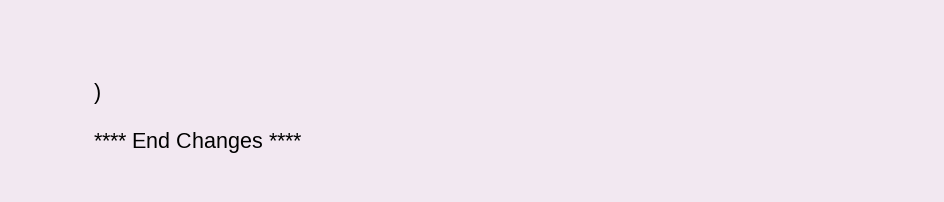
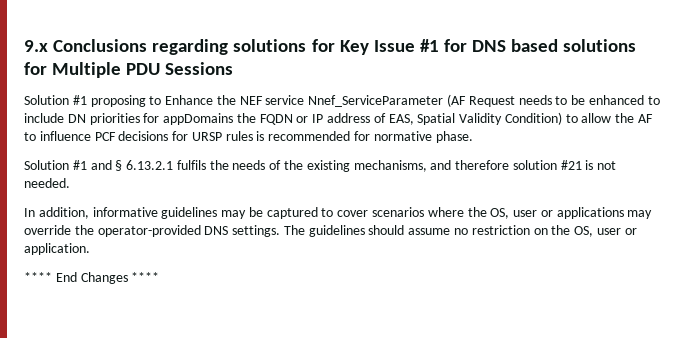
- )
+ 9.x Conclusions regarding solutions for Key Issue #1 for DNS based solutions for Multiple PDU Sessions
+ Solution #1 proposing to Enhance the NEF service Nnef_ServiceParameter (AF Request needs to be enhanced to include DN priorities for appDomains the FQDN or IP address of EAS, Spatial Validity Condition) to allow the AF to influence PCF decisions for URSP rules is recommended for normative phase.
+ Solution #1 and § 6.13.2.1 fulfils the needs of the existing mechanisms, and therefore solution #21 is not needed.
+ In addition, informative guidelines may be captured to cover scenarios where the OS, user or applications may override the operator-provided DNS settings. The guidelines should assume no restriction on the OS, user or application.

